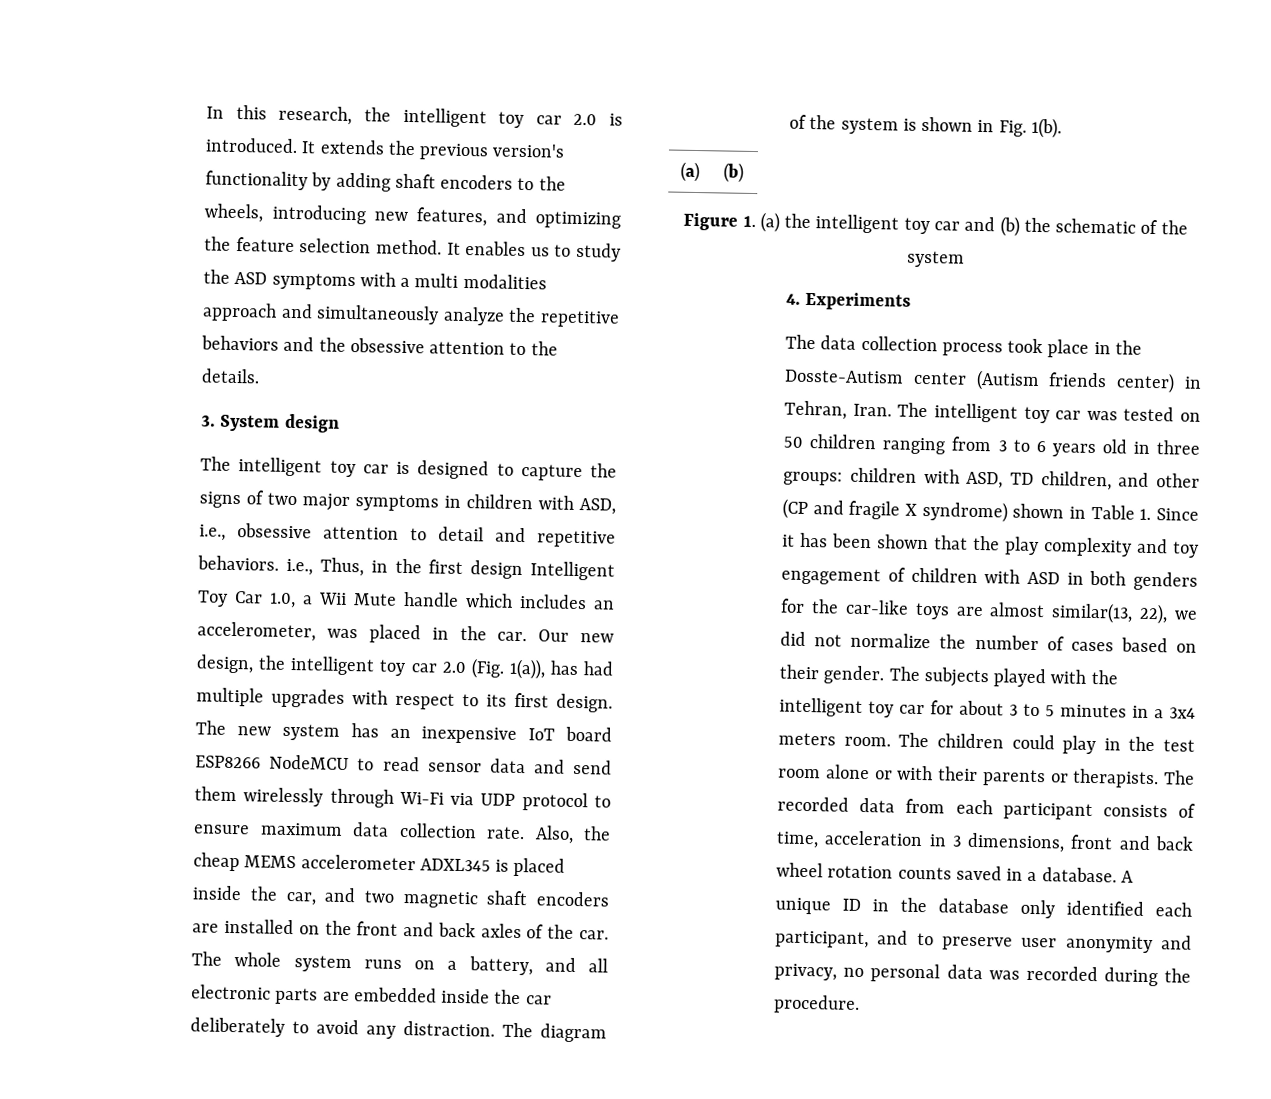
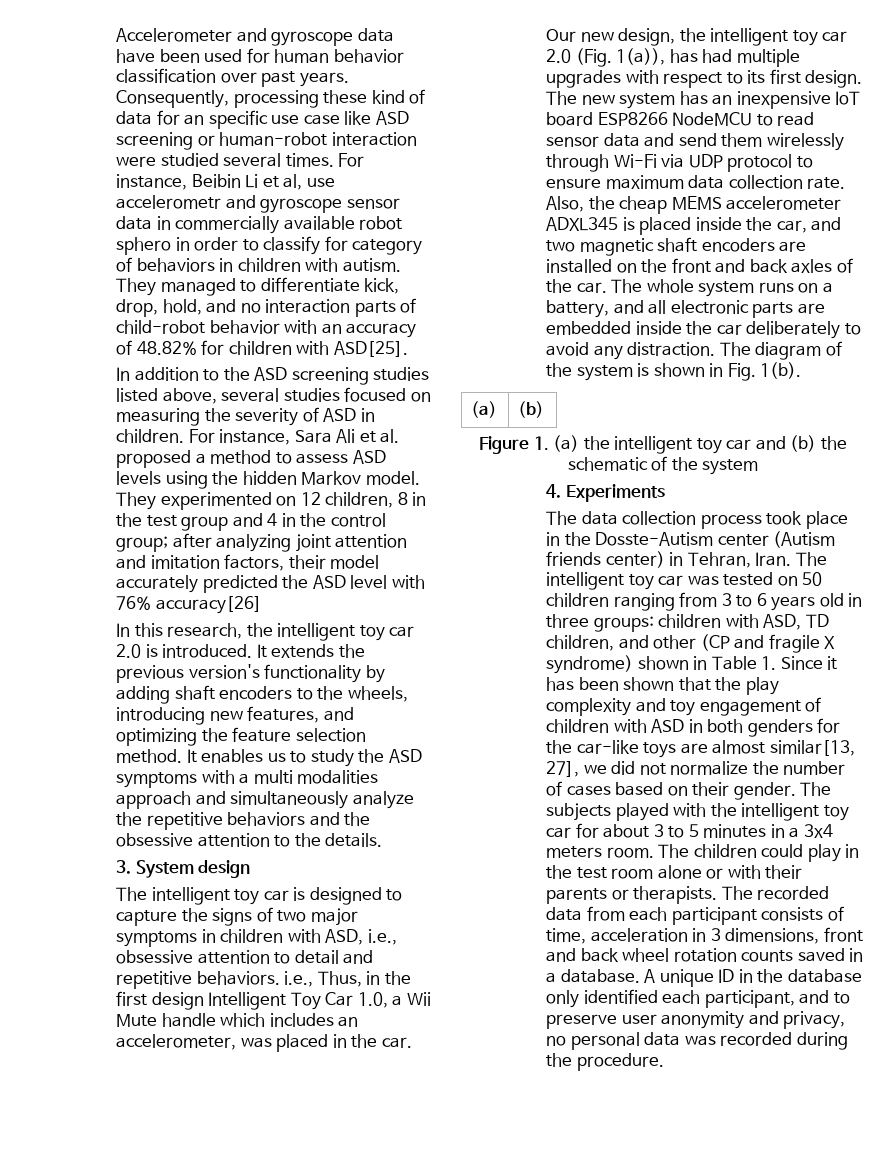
+ Accelerometer and gyroscope data have been used for human behavior classification over past years. Consequently, processing these kind of data for an specific use case like ASD screening or human-robot interaction were studied several times. For instance, Beibin Li et al, use accelerometr and gyroscope sensor data in commercially available robot sphero in order to classify for category of behaviors in children with autism. They managed to differentiate kick, drop, hold, and no interaction parts of child-robot behavior with an accuracy of 48.82% for children with ASD[25].
+ In addition to the ASD screening studies listed above, several studies focused on measuring the severity of ASD in children. For instance, Sara Ali et al. proposed a method to assess ASD levels using the hidden Markov model. They experimented on 12 children, 8 in the test group and 4 in the control group; after analyzing joint attention and imitation factors, their model accurately predicted the ASD level with 76% accuracy[26]
- children with ASD, TD children, and other (CP and fragile X syndrome) shown in Table 1. Since it has been shown that the play complexity and toy engagement of children with ASD in both genders for the car-like toys are almost similar(13, 22), we did not normalize the number of cases based on their gender.
+ children with ASD, TD children, and other (CP and fragile X syndrome) shown in Table 1. Since it has been shown that the play complexity and toy engagement of children with ASD in both genders for the car-like toys are almost similar[13, 27], we did not normalize the number of cases based on their gender.

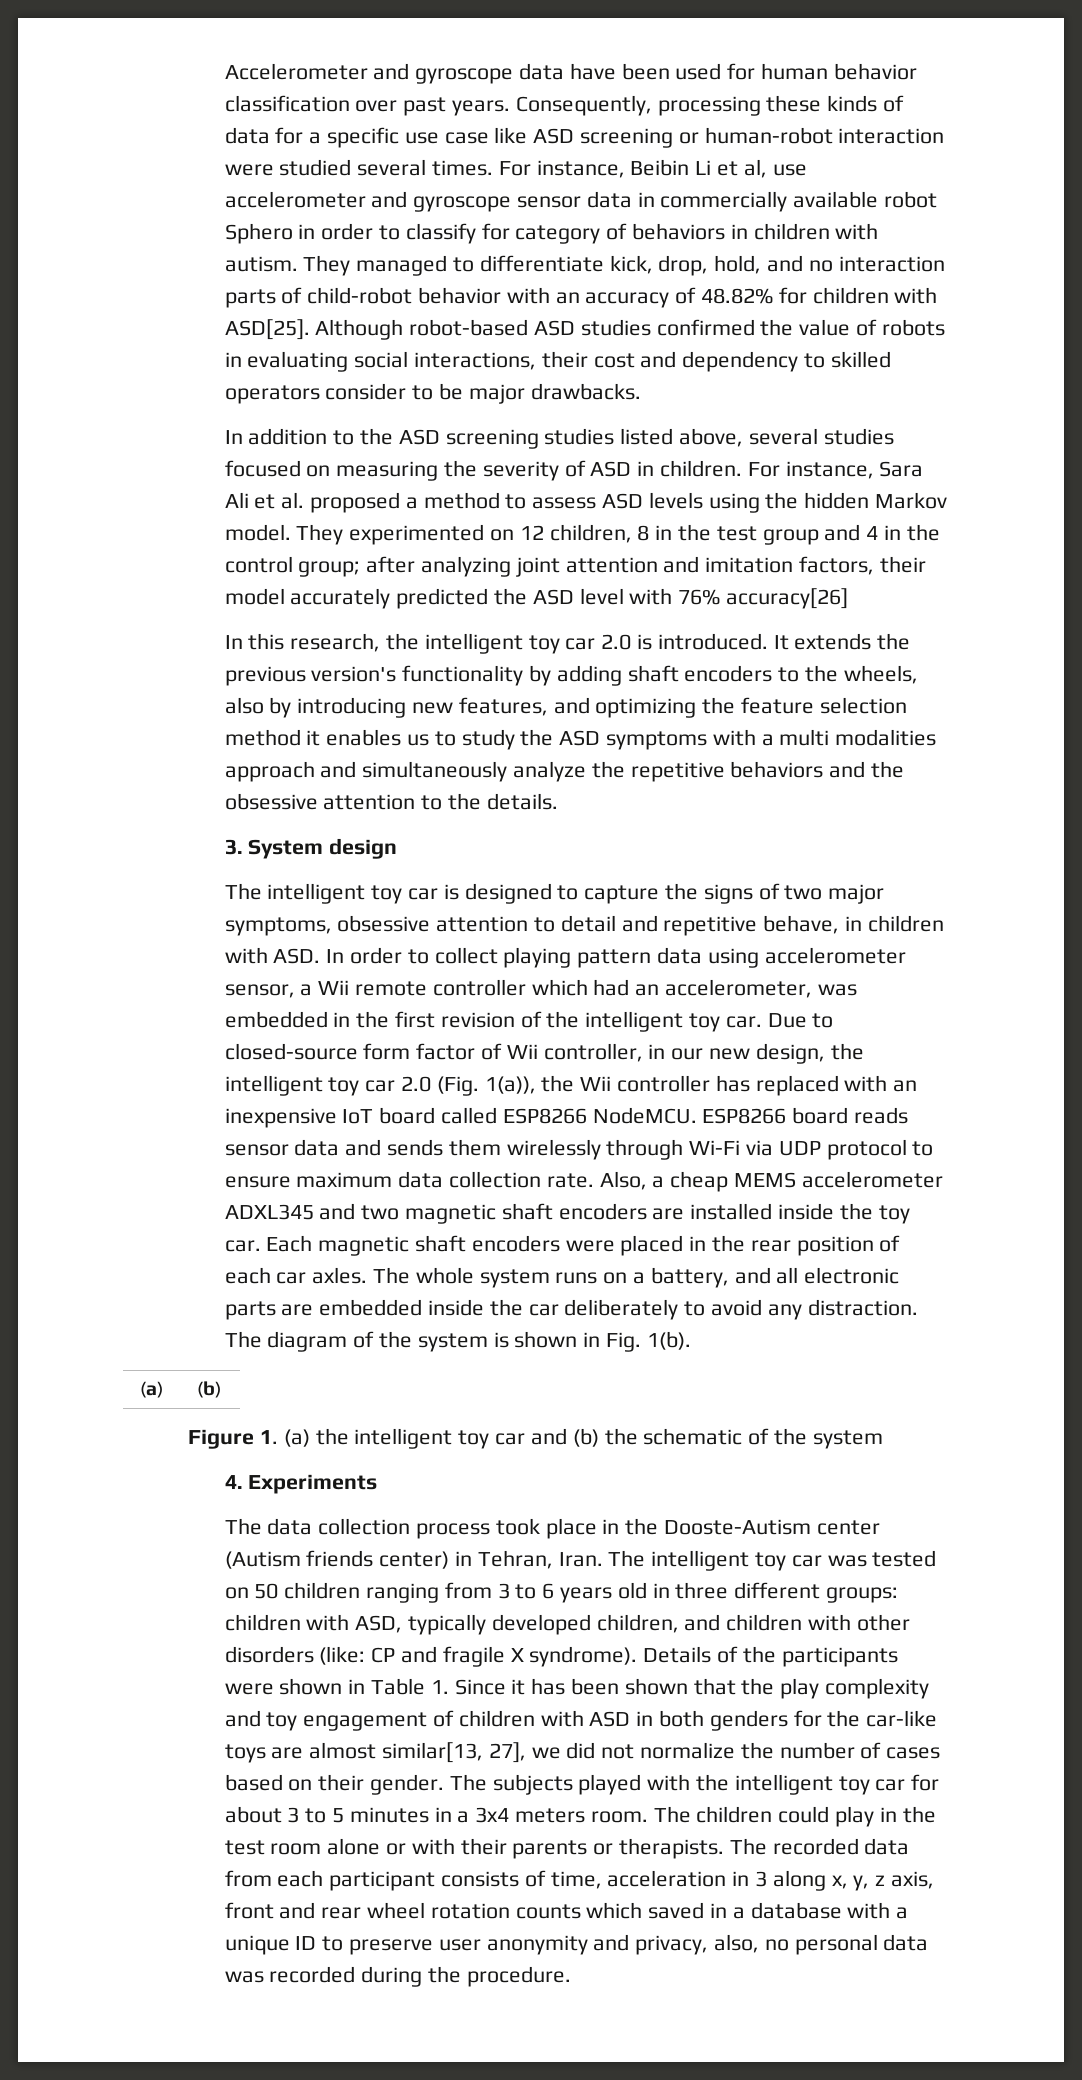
- Consequently, processing these kind of data for an specific use case like ASD screening or human-robot interaction were studied several times.
+ Consequently, processing these kinds of data for a specific use case like ASD screening or human-robot interaction were studied several times.
- For instance, Beibin Li et al, use accelerometr and gyroscope sensor data in commercially available robot sphero in order to classify for category of behaviors in children with autism.
+ For instance, Beibin Li et al, use accelerometer and gyroscope sensor data in commercially available robot Sphero in order to classify for category of behaviors in children with autism.
+ Although robot-based ASD studies confirmed the value of robots in evaluating social interactions, their cost and dependency to skilled operators consider to be major drawbacks.
- It extends the previous version's functionality by adding shaft encoders to the wheels, introducing new features, and optimizing the feature selection method. It enables us to study the ASD symptoms with a multi modalities approach and simultaneously analyze the repetitive behaviors and the obsessive attention to the details.
+ It extends the previous version's functionality by adding shaft encoders to the wheels, also by introducing new features, and optimizing the feature selection method it enables us to study the ASD symptoms with a multi modalities approach and simultaneously analyze the repetitive behaviors and the obsessive attention to the details.
- The intelligent toy car is designed to capture the signs of two major symptoms in children with ASD, i.e., obsessive attention to detail and repetitive behaviors. i.e., Thus, in the first design Intelligent Toy Car 1.0, a Wii Mute handle which includes an accelerometer, was placed in the car. Our new design, the intelligent toy car 2.0 (Fig. 1(a)), has had multiple upgrades with respect to its first design. The new system has an inexpensive IoT board ESP8266 NodeMCU to read sensor data and send them wirelessly through Wi-Fi via UDP protocol to ensure maximum data collection rate.
+ The intelligent toy car is designed to capture the signs of two major symptoms, obsessive attention to detail and repetitive behave, in children with ASD. In order to collect playing pattern data using accelerometer sensor, a Wii remote controller which had an accelerometer, was embedded in the first revision of the intelligent toy car. Due to closed-source form factor of Wii controller, in our new design, the intelligent toy car 2.0 (Fig. 1(a)), the Wii controller has replaced with an inexpensive IoT board called ESP8266 NodeMCU. ESP8266 board reads sensor data and sends them wirelessly through Wi-Fi via UDP protocol to ensure maximum data collection rate.
- Also, the cheap MEMS accelerometer ADXL345 is placed inside the car, and two magnetic shaft encoders are installed on the front and back axles of the car.
+ Also, a cheap MEMS accelerometer ADXL345 and two magnetic shaft encoders are installed inside the toy car. Each magnetic shaft encoders were placed in the rear position of each car axles.
- The data collection process took place in the Dosste-Autism center (Autism friends center) in Tehran, Iran.
+ The data collection process took place in the Dooste-Autism center (Autism friends center) in Tehran, Iran.
- The intelligent toy car was tested on 50 children ranging from 3 to 6 years old in three groups:
+ The intelligent toy car was tested on 50 children ranging from 3 to 6 years old in three different groups:
- children with ASD, TD children, and other (CP and fragile X syndrome) shown in Table 1. Since it has been shown that the play complexity and toy engagement of children with ASD in both genders for the car-like toys are almost similar[13, 27], we did not normalize the number of cases based on their gender.
+ children with ASD, typically developed children, and children with other disorders (like: CP and fragile X syndrome). Details of the participants were shown in Table 1. Since it has been shown that the play complexity and toy engagement of children with ASD in both genders for the car-like toys are almost similar[13, 27], we did not normalize the number of cases based on their gender.
- The recorded data from each participant consists of time, acceleration in 3 dimensions, front and back wheel rotation counts saved in a database. A unique ID in the database only identified each participant, and to preserve user anonymity and privacy, no personal data was recorded during the procedure.
+ The recorded data from each participant consists of time, acceleration in 3 along x, y, z axis, front and rear wheel rotation counts which saved in a database with a unique ID to preserve user anonymity and privacy, also, no personal data was recorded during the procedure.

